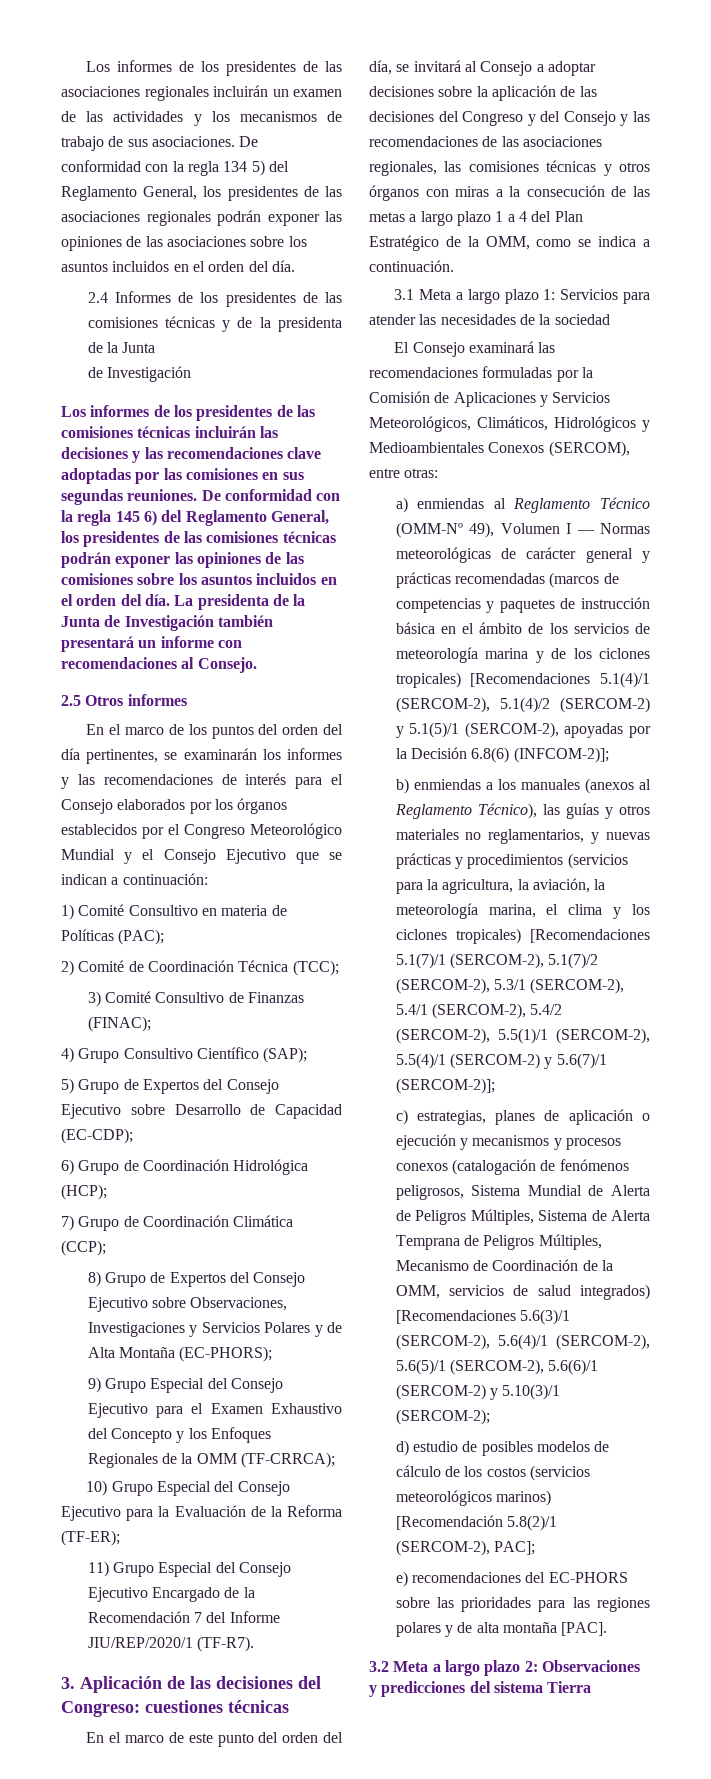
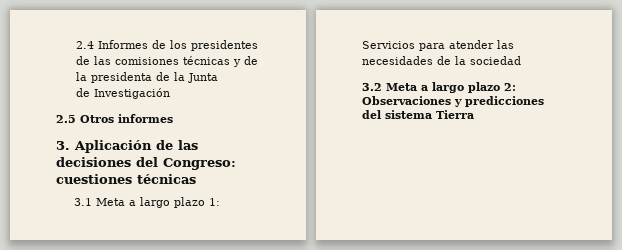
- Los informes de los presidentes de las asociaciones regionales incluirán un examen de las actividades y los mecanismos de trabajo de sus asociaciones. De conformidad con la regla 134 5) del Reglamento General, los presidentes de las asociaciones regionales podrán exponer las opiniones de las asociaciones sobre los asuntos incluidos en el orden del día.
- Los informes de los presidentes de las comisiones técnicas incluirán las decisiones y las recomendaciones clave adoptadas por las comisiones en sus segundas reuniones. De conformidad con la regla 145 6) del Reglamento General, los presidentes de las comisiones técnicas podrán exponer las opiniones de las comisiones sobre los asuntos incluidos en el orden del día. La presidenta de la Junta de Investigación también presentará un informe con recomendaciones al Consejo.
  2.5 Otros informes
- En el marco de los puntos del orden del día pertinentes, se examinarán los informes y las recomendaciones de interés para el Consejo elaborados por los órganos establecidos por el Congreso Meteorológico Mundial y el Consejo Ejecutivo que se indican a continuación:
- 1) Comité Consultivo en materia de Políticas (PAC);
- 2) Comité de Coordinación Técnica (TCC);
- 3) Comité Consultivo de Finanzas (FINAC);
- 4) Grupo Consultivo Científico (SAP);
- 5) Grupo de Expertos del Consejo Ejecutivo sobre Desarrollo de Capacidad (EC-CDP);
- 6) Grupo de Coordinación Hidrológica (HCP);
- 7) Grupo de Coordinación Climática (CCP);
- 8) Grupo de Expertos del Consejo Ejecutivo sobre Observaciones, Investigaciones y Servicios Polares y de Alta Montaña (EC-PHORS);
- 9) Grupo Especial del Consejo Ejecutivo para el Examen Exhaustivo del Concepto y los Enfoques Regionales de la OMM (TF-CRRCA);
- 10) Grupo Especial del Consejo Ejecutivo para la Evaluación de la Reforma (TF-ER);
- 11) Grupo Especial del Consejo Ejecutivo Encargado de la Recomendación 7 del Informe JIU/REP/2020/1 (TF-R7).
- En el marco de este punto del orden del día, se invitará al Consejo a adoptar decisiones sobre la aplicación de las decisiones del Congreso y del Consejo y las recomendaciones de las asociaciones regionales, las comisiones técnicas y otros órganos con miras a la consecución de las metas a largo plazo 1 a 4 del Plan Estratégico de la OMM, como se indica a continuación.
- El Consejo examinará las recomendaciones formuladas por la Comisión de Aplicaciones y Servicios Meteorológicos, Climáticos, Hidrológicos y Medioambientales Conexos (SERCOM), entre otras:
- a) enmiendas al Reglamento Técnico (OMM-Nº 49), Volumen I — Normas meteorológicas de carácter general y prácticas recomendadas (marcos de competencias y paquetes de instrucción básica en el ámbito de los servicios de meteorología marina y de los ciclones tropicales) [Recomendaciones 5.1(4)/1 (SERCOM-2), 5.1(4)/2 (SERCOM-2) y 5.1(5)/1 (SERCOM-2), apoyadas por la Decisión 6.8(6) (INFCOM-2)];
- b) enmiendas a los manuales (anexos al Reglamento Técnico), las guías y otros materiales no reglamentarios, y nuevas prácticas y procedimientos (servicios para la agricultura, la aviación, la meteorología marina, el clima y los ciclones tropicales) [Recomendaciones 5.1(7)/1 (SERCOM-2), 5.1(7)/2 (SERCOM-2), 5.3/1 (SERCOM-2), 5.4/1 (SERCOM-2), 5.4/2 (SERCOM-2), 5.5(1)/1 (SERCOM-2), 5.5(4)/1 (SERCOM-2) y 5.6(7)/1 (SERCOM-2)];
- c) estrategias, planes de aplicación o ejecución y mecanismos y procesos conexos (catalogación de fenómenos peligrosos, Sistema Mundial de Alerta de Peligros Múltiples, Sistema de Alerta Temprana de Peligros Múltiples, Mecanismo de Coordinación de la OMM, servicios de salud integrados) [Recomendaciones 5.6(3)/1 (SERCOM-2), 5.6(4)/1 (SERCOM-2), 5.6(5)/1 (SERCOM-2), 5.6(6)/1 (SERCOM-2) y 5.10(3)/1 (SERCOM-2);
- d) estudio de posibles modelos de cálculo de los costos (servicios meteorológicos marinos) [Recomendación 5.8(2)/1 (SERCOM-2), PAC];
- e) recomendaciones del EC-PHORS sobre las prioridades para las regiones polares y de alta montaña [PAC].

